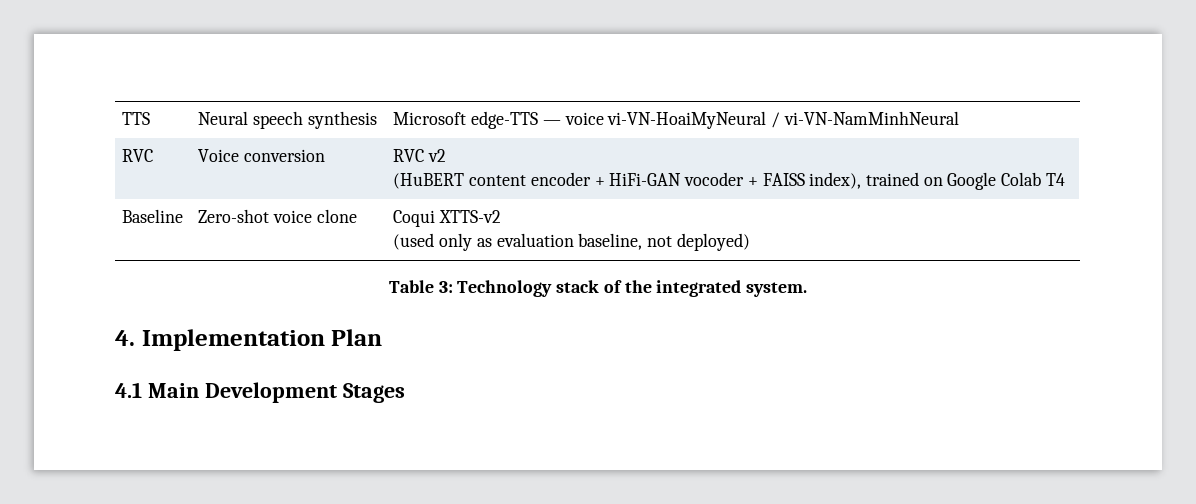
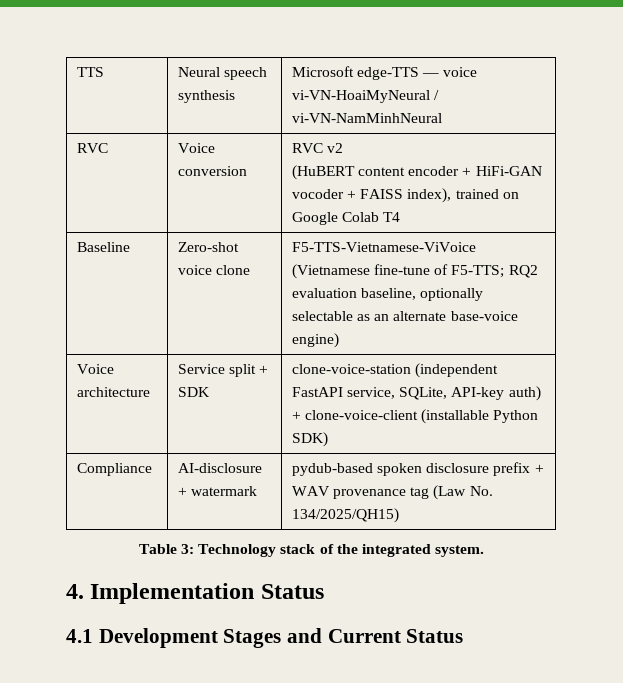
- Baseline | Zero-shot voice clone | Coqui XTTS-v2
- (used only as evaluation baseline, not deployed)
+ Baseline | Zero-shot voice clone | F5-TTS-Vietnamese-ViVoice (Vietnamese fine-tune of F5-TTS; RQ2 evaluation baseline, optionally selectable as an alternate base-voice engine)
+ Voice architecture | Service split + SDK | clone-voice-station (independent FastAPI service, SQLite, API-key auth) + clone-voice-client (installable Python SDK)
+ Compliance | AI-disclosure + watermark | pydub-based spoken disclosure prefix + WAV provenance tag (Law No. 134/2025/QH15)
- 4. Implementation Plan
+ 4. Implementation Status
- 4.1 Main Development Stages
+ 4.1 Development Stages and Current Status

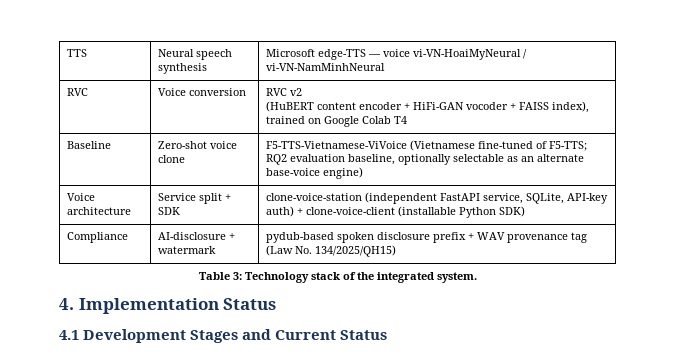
- Baseline | Zero-shot voice clone | F5-TTS-Vietnamese-ViVoice (Vietnamese fine-tune of F5-TTS; RQ2 evaluation baseline, optionally selectable as an alternate base-voice engine)
+ Baseline | Zero-shot voice clone | F5-TTS-Vietnamese-ViVoice (Vietnamese fine-tuned of F5-TTS; RQ2 evaluation baseline, optionally selectable as an alternate base-voice engine)

